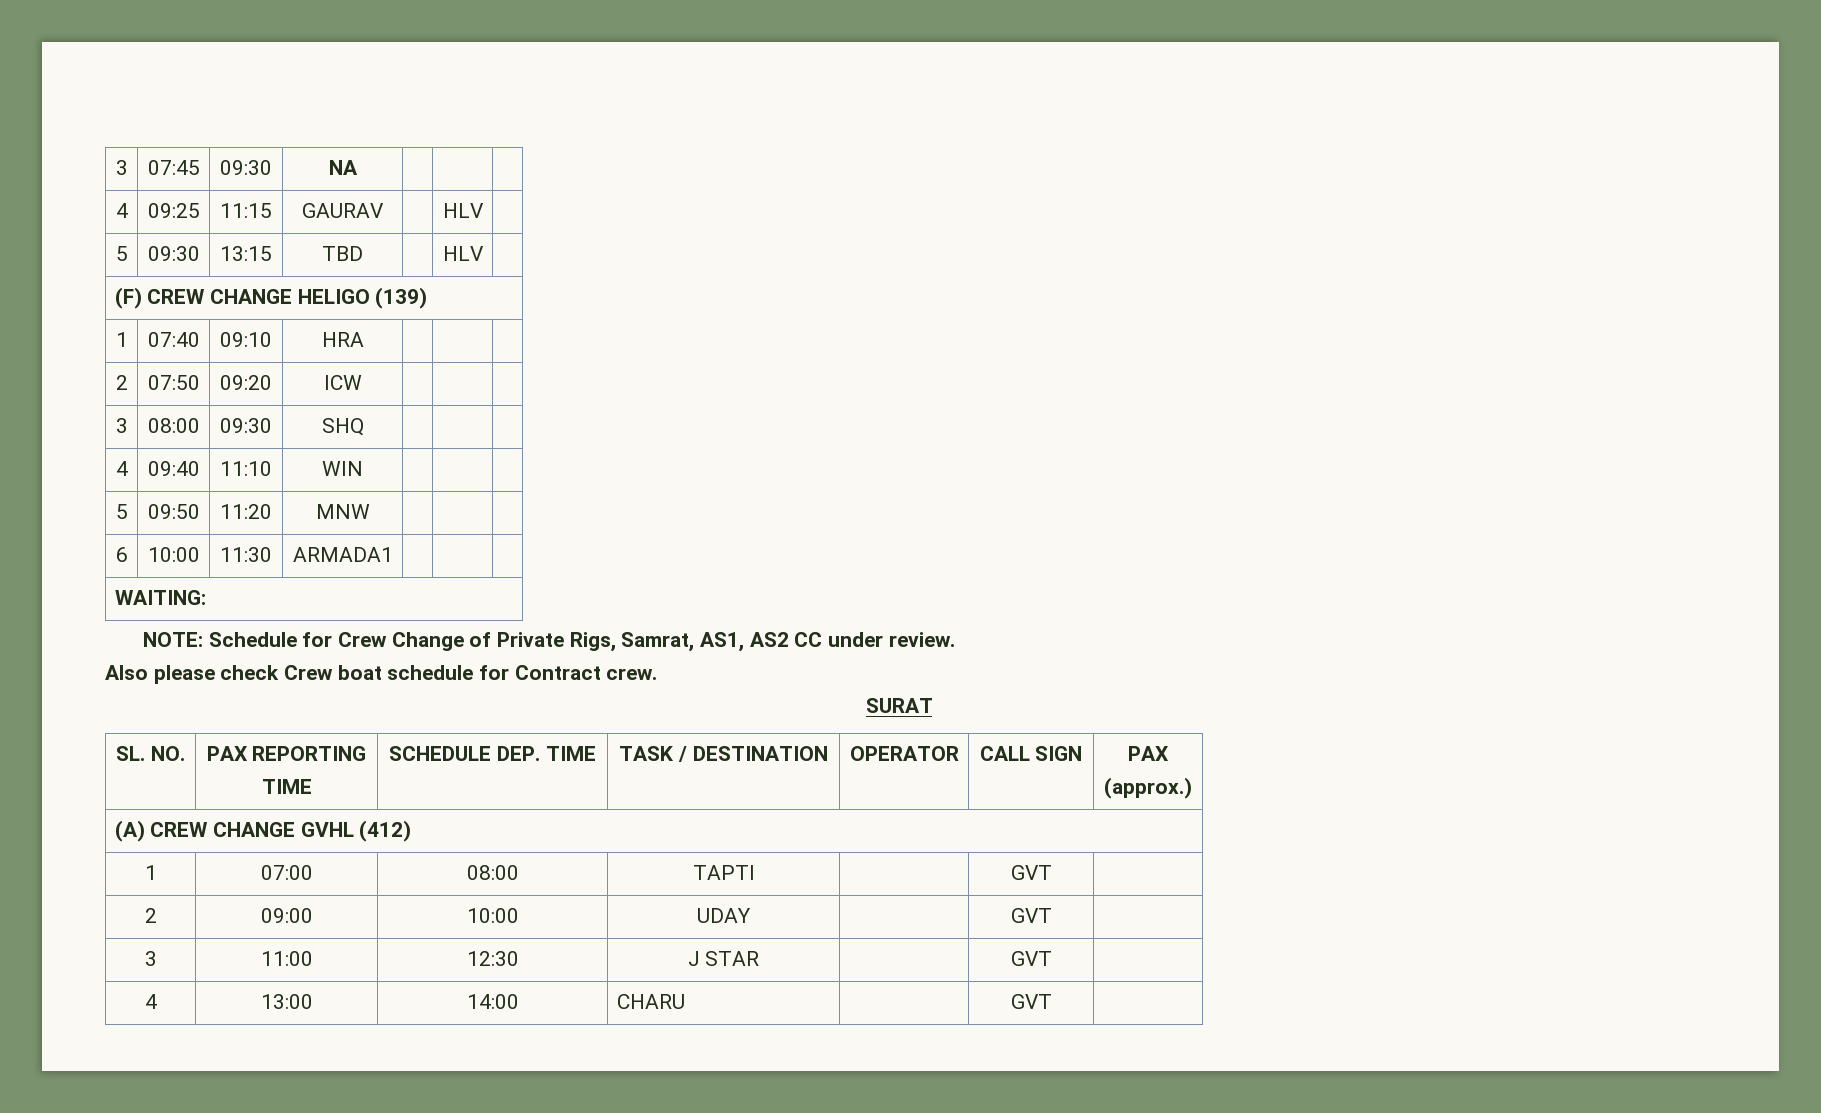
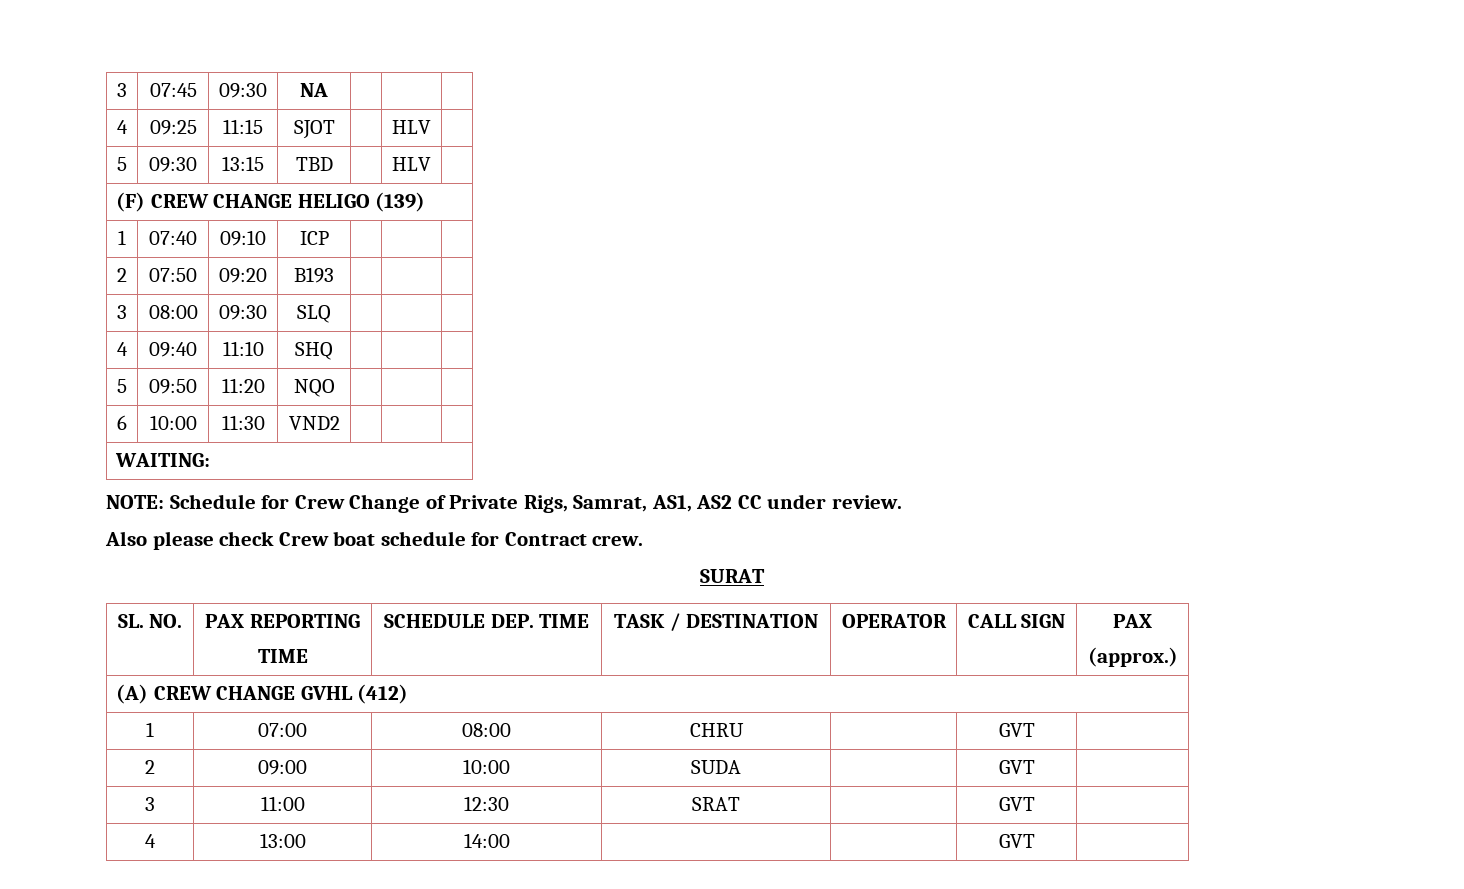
- 4 | 09:25 | 11:15 | GAURAV | | HLV |
+ 4 | 09:25 | 11:15 | SJOT | | HLV |
- 1 | 07:40 | 09:10 | HRA | | |
+ 1 | 07:40 | 09:10 | ICP | | |
- 2 | 07:50 | 09:20 | ICW | | |
+ 2 | 07:50 | 09:20 | B193 | | |
- 3 | 08:00 | 09:30 | SHQ | | |
+ 3 | 08:00 | 09:30 | SLQ | | |
- 4 | 09:40 | 11:10 | WIN | | |
+ 4 | 09:40 | 11:10 | SHQ | | |
- 5 | 09:50 | 11:20 | MNW | | |
+ 5 | 09:50 | 11:20 | NQO | | |
- 6 | 10:00 | 11:30 | ARMADA1 | | |
+ 6 | 10:00 | 11:30 | VND2 | | |
- 1 | 07:00 | 08:00 | TAPTI | | GVT |
+ 1 | 07:00 | 08:00 | CHRU | | GVT |
- 2 | 09:00 | 10:00 | UDAY | | GVT |
+ 2 | 09:00 | 10:00 | SUDA | | GVT |
- 3 | 11:00 | 12:30 | J STAR | | GVT |
+ 3 | 11:00 | 12:30 | SRAT | | GVT |
- 4 | 13:00 | 14:00 | CHARU | | GVT |
+ 4 | 13:00 | 14:00 | | | GVT |

